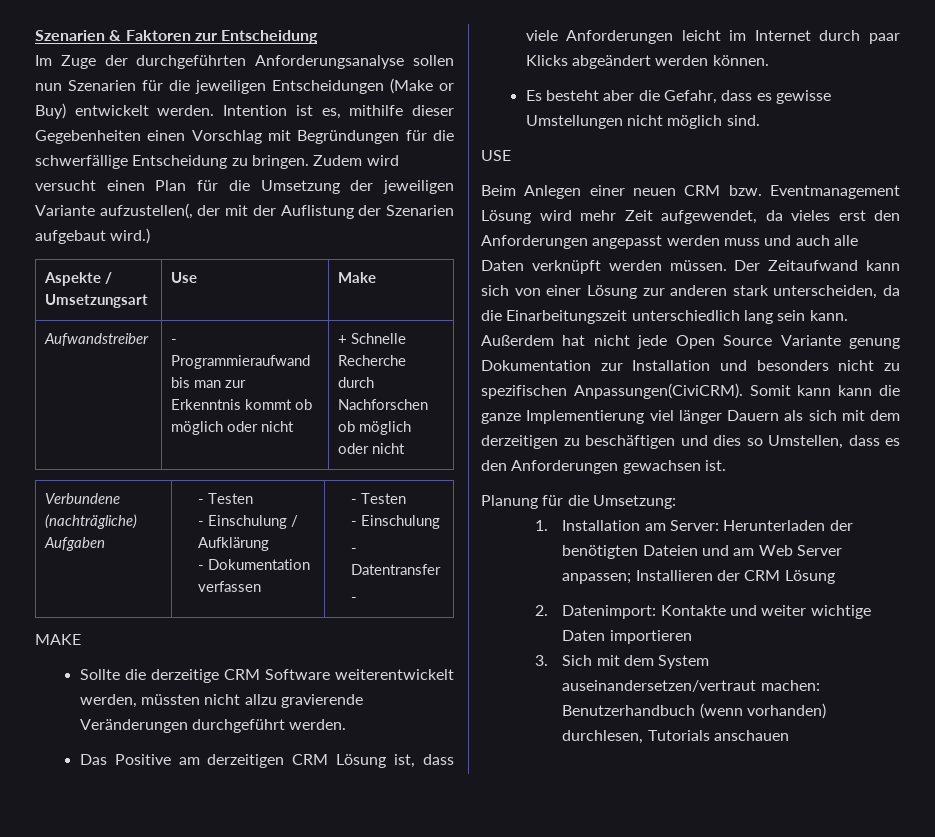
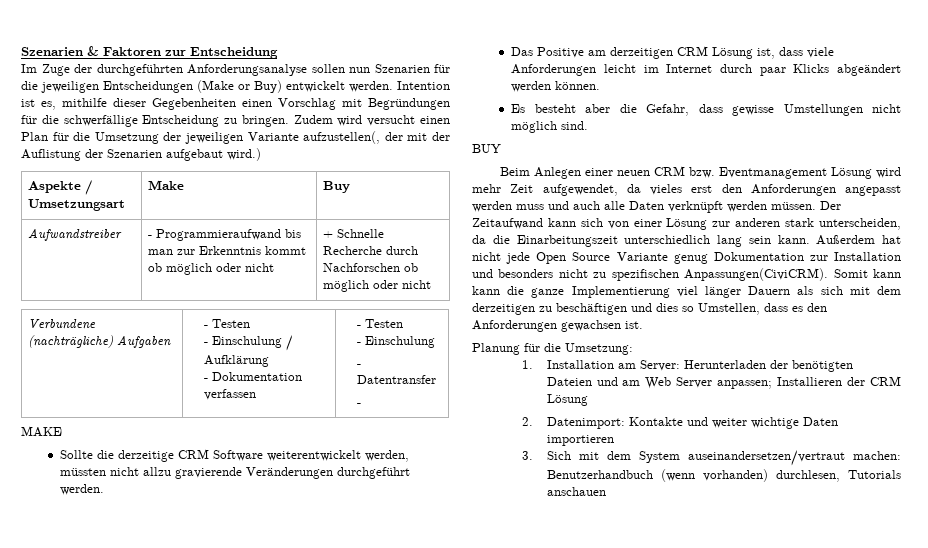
- Aspekte / Umsetzungsart | Use | Make
+ Aspekte / Umsetzungsart | Make | Buy
- Es besteht aber die Gefahr, dass es gewisse Umstellungen nicht möglich sind.
+ Es besteht aber die Gefahr, dass gewisse Umstellungen nicht möglich sind.
- USE
+ BUY
- Außerdem hat nicht jede Open Source Variante genung Dokumentation zur Installation und besonders nicht zu spezifischen Anpassungen(CiviCRM).
+ Außerdem hat nicht jede Open Source Variante genug Dokumentation zur Installation und besonders nicht zu spezifischen Anpassungen(CiviCRM).

